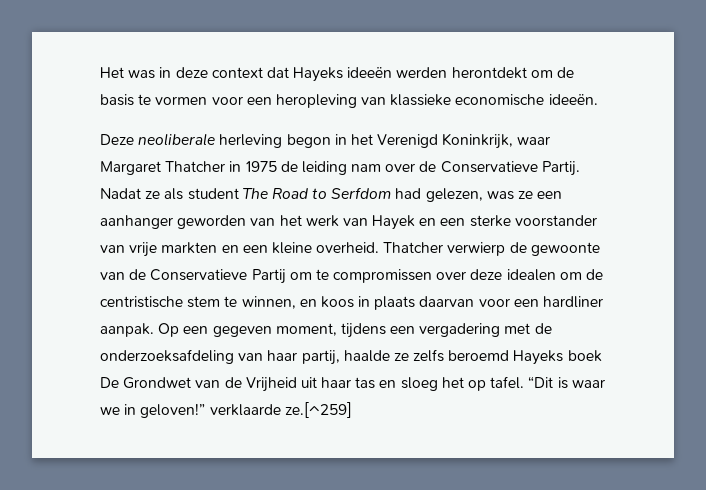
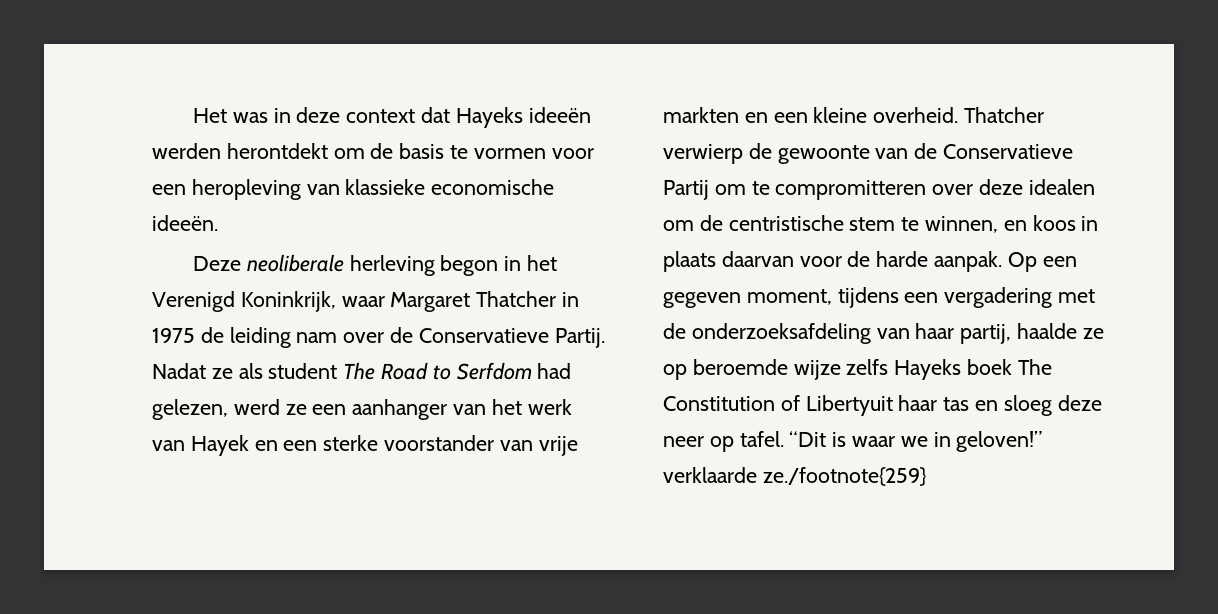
- Nadat ze als student The Road to Serfdom had gelezen, was ze een aanhanger geworden van het werk van Hayek en een sterke voorstander van vrije markten en een kleine overheid.
+ Nadat ze als student The Road to Serfdom had gelezen, werd ze een aanhanger van het werk van Hayek en een sterke voorstander van vrije markten en een kleine overheid.
- Thatcher verwierp de gewoonte van de Conservatieve Partij om te compromissen over deze idealen om de centristische stem te winnen, en koos in plaats daarvan voor een hardliner aanpak.
+ Thatcher verwierp de gewoonte van de Conservatieve Partij om te compromitteren over deze idealen om de centristische stem te winnen, en koos in plaats daarvan voor de harde aanpak.
- Op een gegeven moment, tijdens een vergadering met de onderzoeksafdeling van haar partij, haalde ze zelfs beroemd Hayeks boek De Grondwet van de Vrijheid uit haar tas en sloeg het op tafel.
+ Op een gegeven moment, tijdens een vergadering met de onderzoeksafdeling van haar partij, haalde ze op beroemde wijze zelfs Hayeks boek The Constitution of Libertyuit haar tas en sloeg deze neer op tafel.
- “Dit is waar we in geloven!” verklaarde ze.[^259]
+ “Dit is waar we in geloven!” verklaarde ze./footnote{259}

